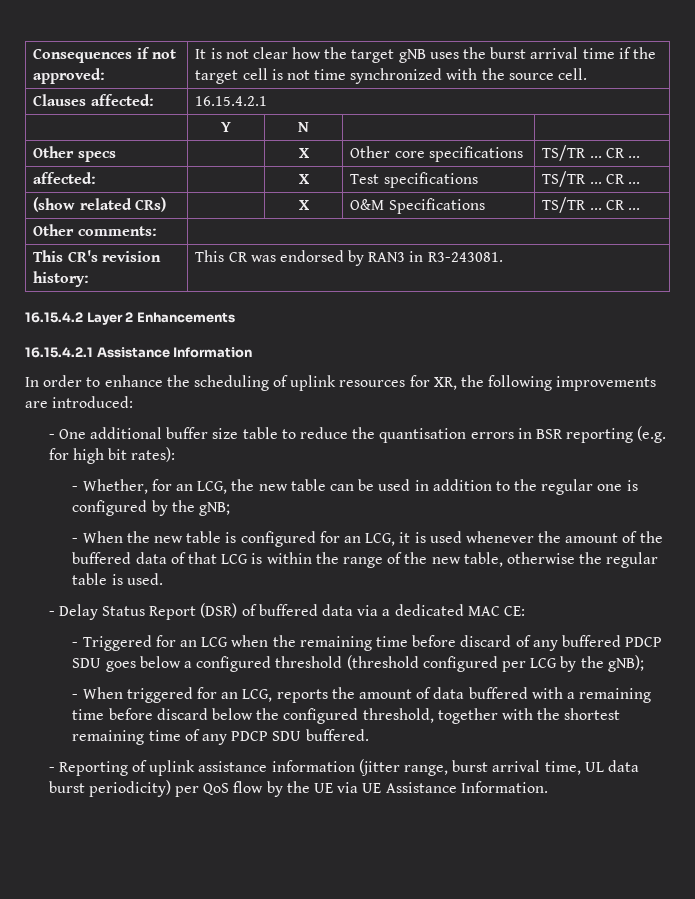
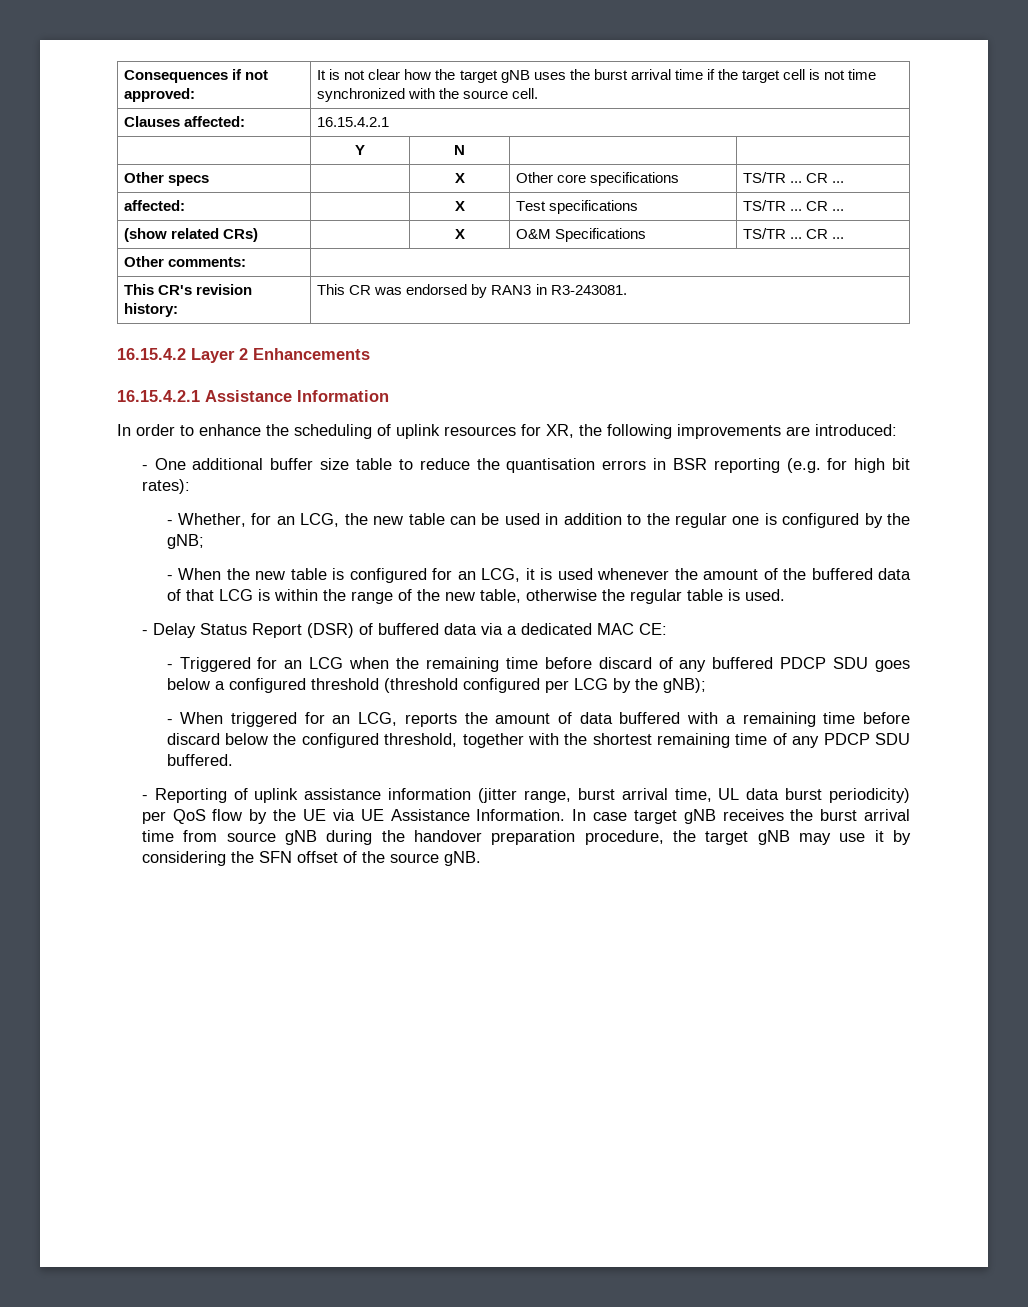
+ In case target gNB receives the burst arrival time from source gNB during the handover preparation procedure, the target gNB may use it by considering the SFN offset of the source gNB.

